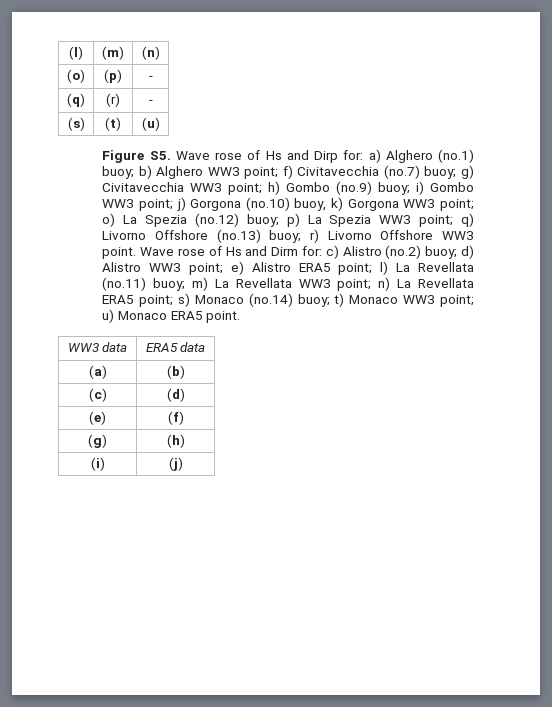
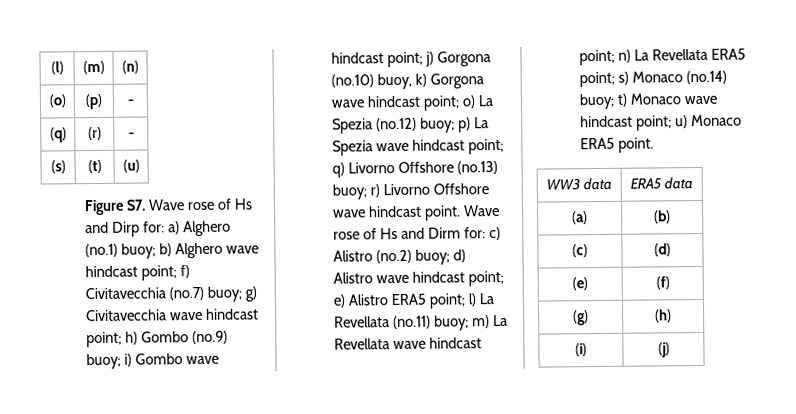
- Figure S5. Wave rose of Hs and Dirp for: a) Alghero (no.1) buoy; b) Alghero WW3 point; f) Civitavecchia (no.7) buoy; g) Civitavecchia WW3 point; h) Gombo (no.9) buoy; i) Gombo WW3 point; j) Gorgona (no.10) buoy, k) Gorgona WW3 point; o) La Spezia (no.12) buoy; p) La Spezia WW3 point; q) Livorno Offshore (no.13) buoy; r) Livorno Offshore WW3 point.
+ Figure S7. Wave rose of Hs and Dirp for: a) Alghero (no.1) buoy; b) Alghero wave hindcast point; f) Civitavecchia (no.7) buoy; g) Civitavecchia wave hindcast point; h) Gombo (no.9) buoy; i) Gombo wave hindcast point; j) Gorgona (no.10) buoy, k) Gorgona wave hindcast point; o) La Spezia (no.12) buoy; p) La Spezia wave hindcast point; q) Livorno Offshore (no.13) buoy; r) Livorno Offshore wave hindcast point.
- Wave rose of Hs and Dirm for: c) Alistro (no.2) buoy; d) Alistro WW3 point; e) Alistro ERA5 point; l) La Revellata (no.11) buoy; m) La Revellata WW3 point; n) La Revellata ERA5 point; s) Monaco (no.14) buoy; t) Monaco WW3 point; u) Monaco ERA5 point.
+ Wave rose of Hs and Dirm for: c) Alistro (no.2) buoy; d) Alistro wave hindcast point; e) Alistro ERA5 point; l) La Revellata (no.11) buoy; m) La Revellata wave hindcast point; n) La Revellata ERA5 point; s) Monaco (no.14) buoy; t) Monaco wave hindcast point; u) Monaco ERA5 point.

